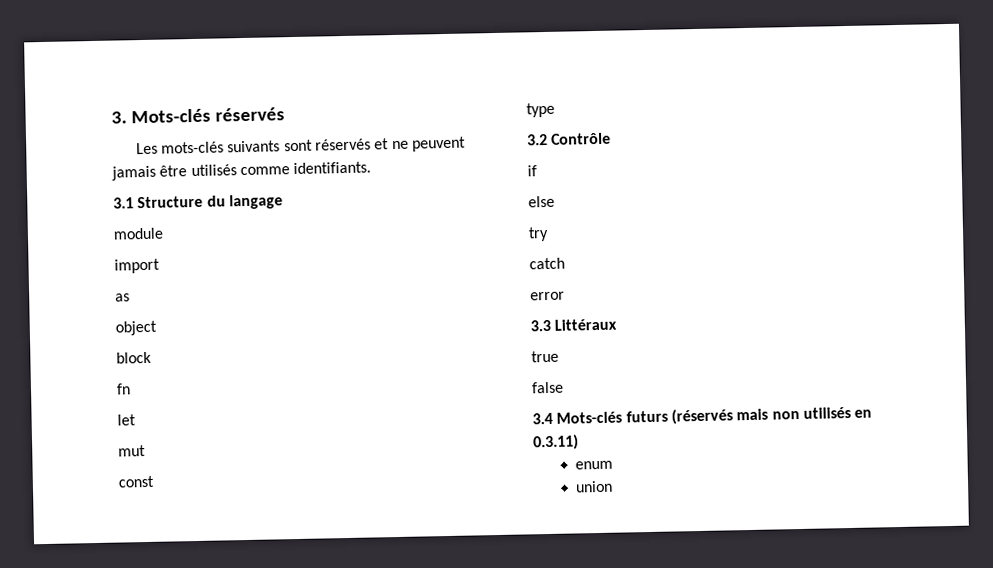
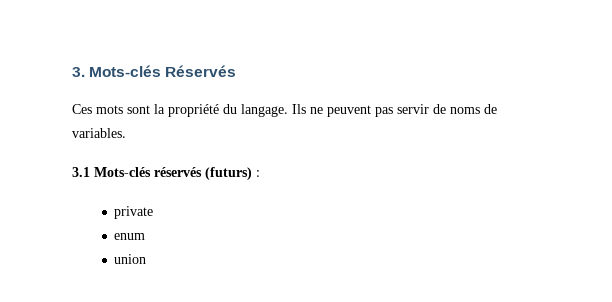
- 3. Mots-clés réservés
- Les mots-clés suivants sont réservés et ne peuvent jamais être utilisés comme identifiants.
- 3.1 Structure du langage
- module
- import
- as
- object
- block
- fn
- let
- mut
- const
- type
- 3.2 Contrôle
- if
- else
- try
- catch
- error
- 3.3 Littéraux
- true
- false
- 3.4 Mots-clés futurs (réservés mais non utilisés en 0.3.11)
+ 3. Mots-clés Réservés
+ Ces mots sont la propriété du langage. Ils ne peuvent pas servir de noms de variables.
+ 3.1 Mots-clés réservés (futurs) :
+ private

